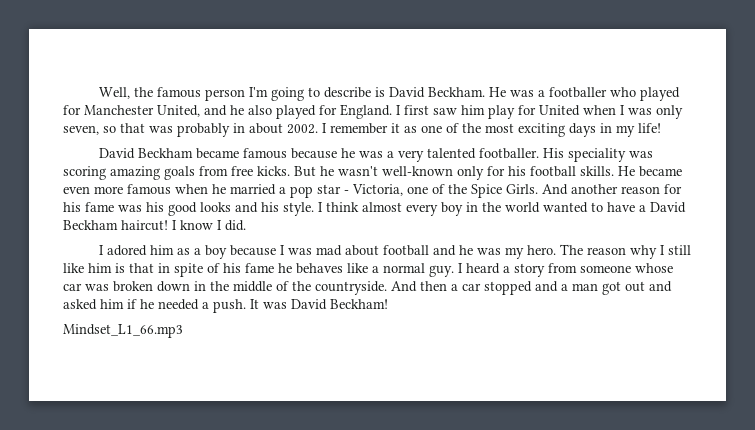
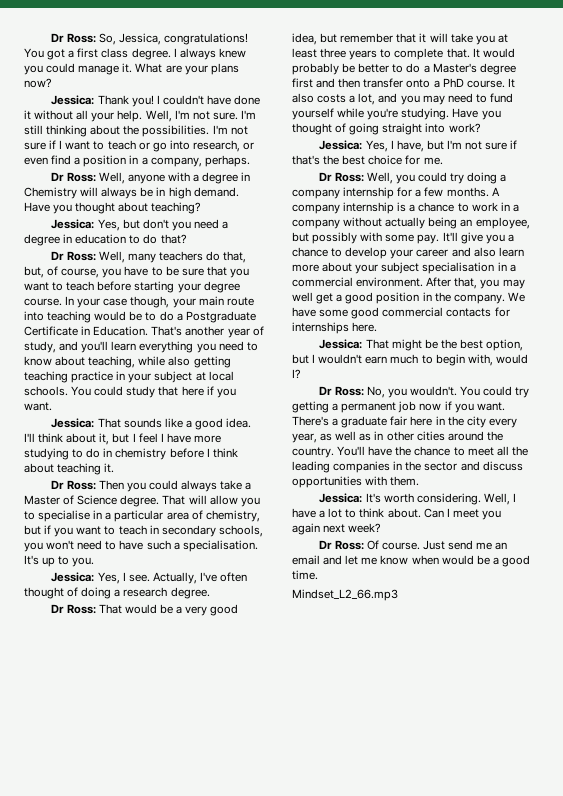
- Well, the famous person I'm going to describe is David Beckham. He was a footballer who played for Manchester United, and he also played for England. I first saw him play for United when I was only seven, so that was probably in about 2002. I remember it as one of the most exciting days in my life!
- David Beckham became famous because he was a very talented footballer. His speciality was scoring amazing goals from free kicks. But he wasn't well-known only for his football skills. He became even more famous when he married a pop star - Victoria, one of the Spice Girls. And another reason for his fame was his good looks and his style. I think almost every boy in the world wanted to have a David Beckham haircut! I know I did.
- I adored him as a boy because I was mad about football and he was my hero. The reason why I still like him is that in spite of his fame he behaves like a normal guy. I heard a story from someone whose car was broken down in the middle of the countryside. And then a car stopped and a man got out and asked him if he needed a push. It was David Beckham!
- Mindset_L1_66.mp3
+ Dr Ross: So, Jessica, congratulations! You got a first class degree. I always knew you could manage it. What are your plans now?
+ Jessica: Thank you! I couldn't have done it without all your help. Well, I'm not sure. I'm still thinking about the possibilities. I'm not sure if I want to teach or go into research, or even find a position in a company, perhaps.
+ Dr Ross: Well, anyone with a degree in Chemistry will always be in high demand. Have you thought about teaching?
+ Jessica: Yes, but don't you need a degree in education to do that?
+ Dr Ross: Well, many teachers do that, but, of course, you have to be sure that you want to teach before starting your degree course. In your case though, your main route into teaching would be to do a Postgraduate Certificate in Education. That's another year of study, and you'll learn everything you need to know about teaching, while also getting teaching practice in your subject at local schools. You could study that here if you want.
+ Jessica: That sounds like a good idea. I'll think about it, but I feel I have more studying to do in chemistry before I think about teaching it.
+ Dr Ross: Then you could always take a Master of Science degree. That will allow you to specialise in a particular area of chemistry, but if you want to teach in secondary schools, you won't need to have such a specialisation. It's up to you.
+ Jessica: Yes, I see. Actually, I've often thought of doing a research degree.
+ Dr Ross: That would be a very good idea, but remember that it will take you at least three years to complete that. It would probably be better to do a Master's degree first and then transfer onto a PhD course. It also costs a lot, and you may need to fund yourself while you're studying. Have you thought of going straight into work?
+ Jessica: Yes, I have, but I'm not sure if that's the best choice for me.
+ Dr Ross: Well, you could try doing a company internship for a few months. A company internship is a chance to work in a company without actually being an employee, but possibly with some pay. It'll give you a chance to develop your career and also learn more about your subject specialisation in a commercial environment. After that, you may well get a good position in the company. We have some good commercial contacts for internships here.
+ Jessica: That might be the best option, but I wouldn't earn much to begin with, would I?
+ Dr Ross: No, you wouldn't. You could try getting a permanent job now if you want. There's a graduate fair here in the city every year, as well as in other cities around the country. You'll have the chance to meet all the leading companies in the sector and discuss opportunities with them.
+ Jessica: It's worth considering. Well, I have a lot to think about. Can I meet you again next week?
+ Dr Ross: Of course. Just send me an email and let me know when would be a good time.
+ Mindset_L2_66.mp3

